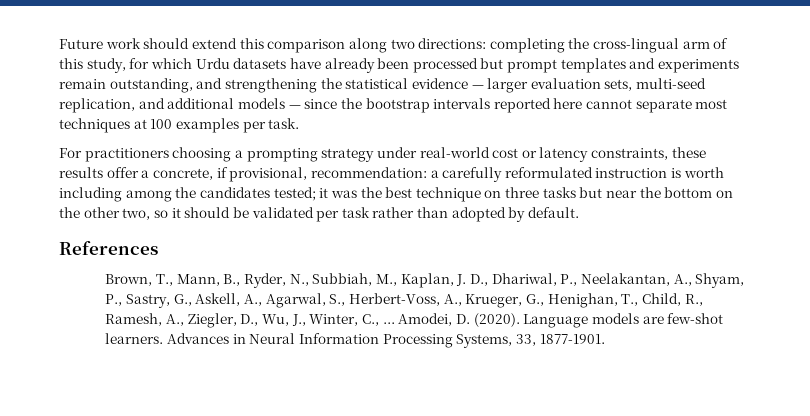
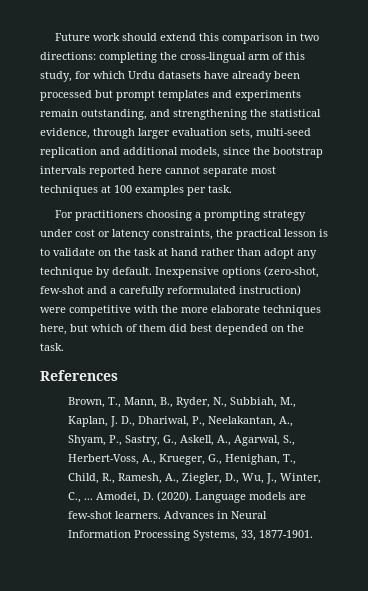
- Future work should extend this comparison along two directions: completing the cross-lingual arm of this study, for which Urdu datasets have already been processed but prompt templates and experiments remain outstanding, and strengthening the statistical evidence — larger evaluation sets, multi-seed replication, and additional models — since the bootstrap intervals reported here cannot separate most techniques at 100 examples per task.
+ Future work should extend this comparison in two directions: completing the cross-lingual arm of this study, for which Urdu datasets have already been processed but prompt templates and experiments remain outstanding, and strengthening the statistical evidence, through larger evaluation sets, multi-seed replication and additional models, since the bootstrap intervals reported here cannot separate most techniques at 100 examples per task.
- For practitioners choosing a prompting strategy under real-world cost or latency constraints, these results offer a concrete, if provisional, recommendation: a carefully reformulated instruction is worth including among the candidates tested; it was the best technique on three tasks but near the bottom on the other two, so it should be validated per task rather than adopted by default.
+ For practitioners choosing a prompting strategy under cost or latency constraints, the practical lesson is to validate on the task at hand rather than adopt any technique by default. Inexpensive options (zero-shot, few-shot and a carefully reformulated instruction) were competitive with the more elaborate techniques here, but which of them did best depended on the task.

